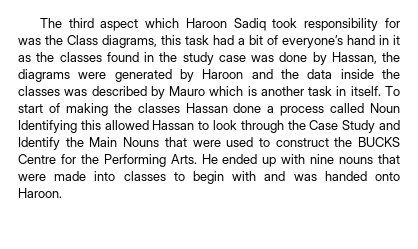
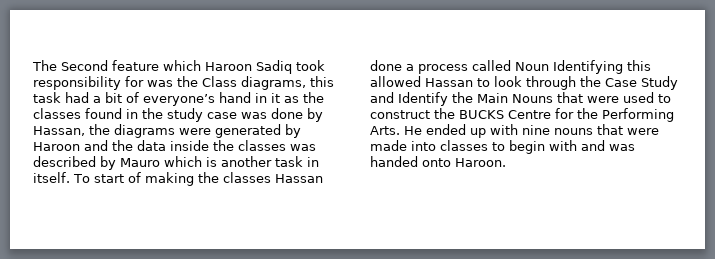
- The third aspect which Haroon Sadiq took responsibility for was the Class diagrams, this task had a bit of everyone’s hand in it as the classes found in the study case was done by Hassan, the diagrams were generated by Haroon and the data inside the classes was described by Mauro which is another task in itself.
+ The Second feature which Haroon Sadiq took responsibility for was the Class diagrams, this task had a bit of everyone’s hand in it as the classes found in the study case was done by Hassan, the diagrams were generated by Haroon and the data inside the classes was described by Mauro which is another task in itself.

